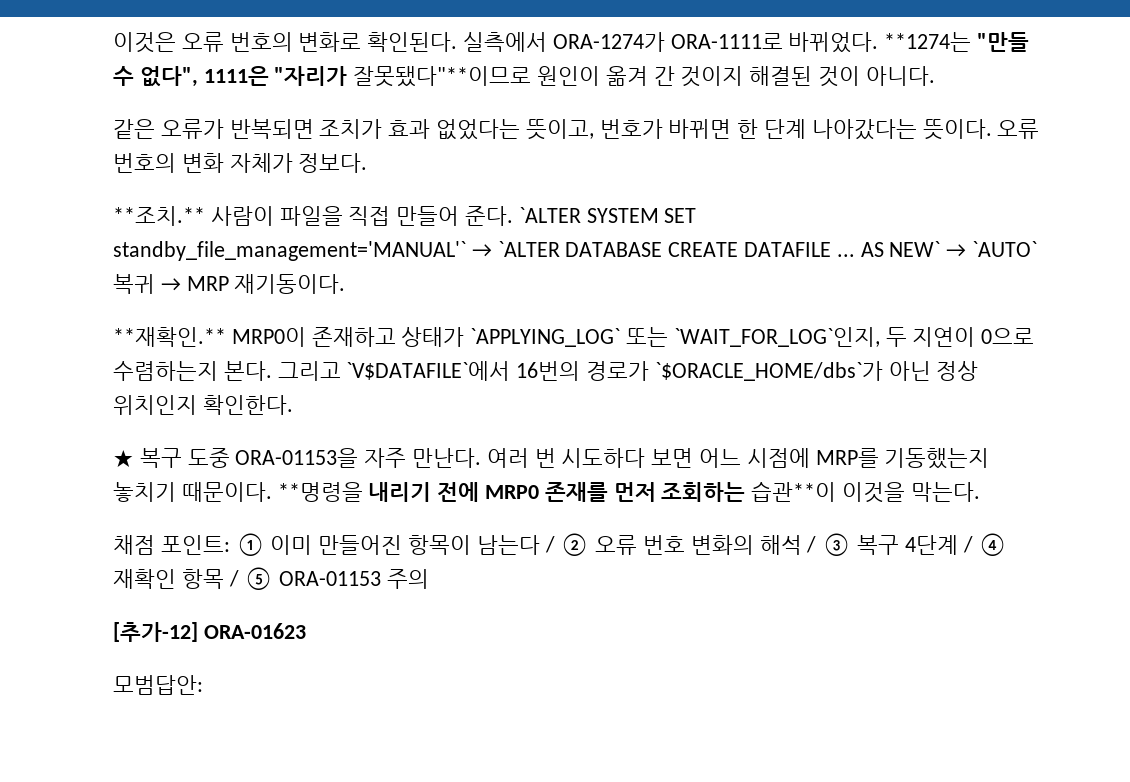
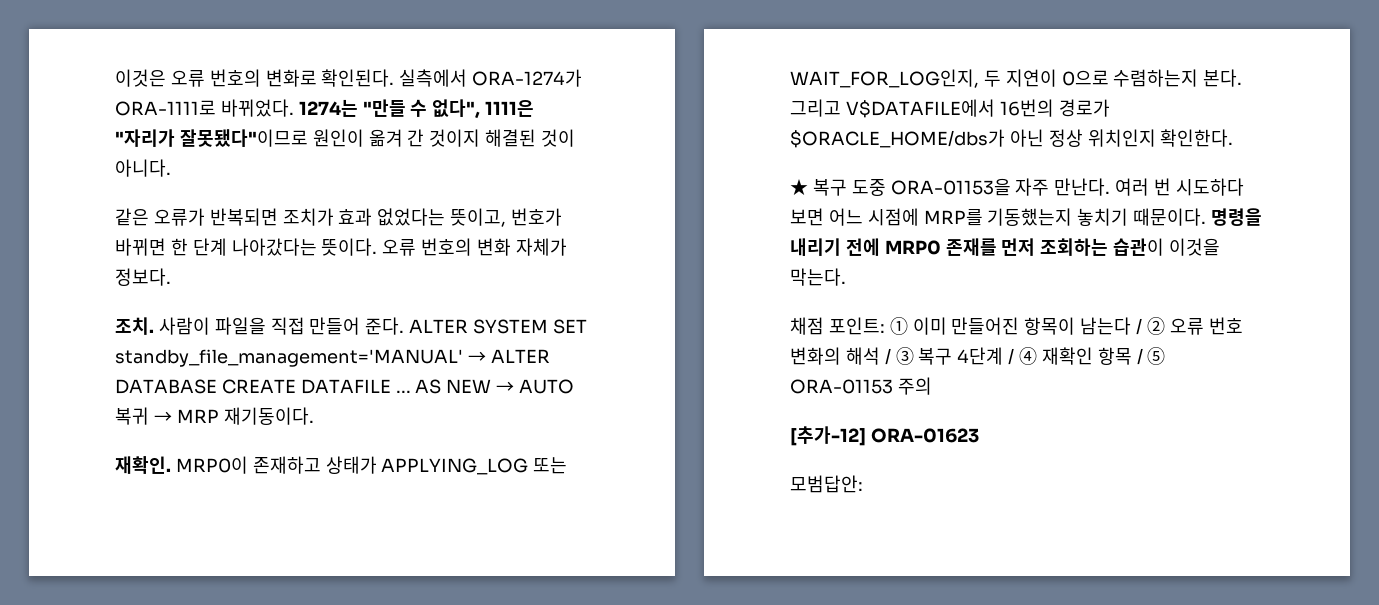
- **1274는 "만들 수 없다", 1111은 "자리가 잘못됐다"**이므로 원인이 옮겨 간 것이지 해결된 것이 아니다.
+ 1274는 "만들 수 없다", 1111은 "자리가 잘못됐다"이므로 원인이 옮겨 간 것이지 해결된 것이 아니다.
- **조치.** 사람이 파일을 직접 만들어 준다.
+ 조치. 사람이 파일을 직접 만들어 준다.
- `ALTER SYSTEM SET standby_file_management='MANUAL'` → `ALTER DATABASE CREATE DATAFILE ...
+ ALTER SYSTEM SET standby_file_management='MANUAL' → ALTER DATABASE CREATE DATAFILE ...
- AS NEW` → `AUTO` 복귀 → MRP 재기동이다.
+ AS NEW → AUTO 복귀 → MRP 재기동이다.
- **재확인.** MRP0이 존재하고 상태가 `APPLYING_LOG` 또는 `WAIT_FOR_LOG`인지, 두 지연이 0으로 수렴하는지 본다.
+ 재확인. MRP0이 존재하고 상태가 APPLYING_LOG 또는 WAIT_FOR_LOG인지, 두 지연이 0으로 수렴하는지 본다.
- 그리고 `V$DATAFILE`에서 16번의 경로가 `$ORACLE_HOME/dbs`가 아닌 정상 위치인지 확인한다.
+ 그리고 V$DATAFILE에서 16번의 경로가 $ORACLE_HOME/dbs가 아닌 정상 위치인지 확인한다.
- **명령을 내리기 전에 MRP0 존재를 먼저 조회하는 습관**이 이것을 막는다.
+ 명령을 내리기 전에 MRP0 존재를 먼저 조회하는 습관이 이것을 막는다.

